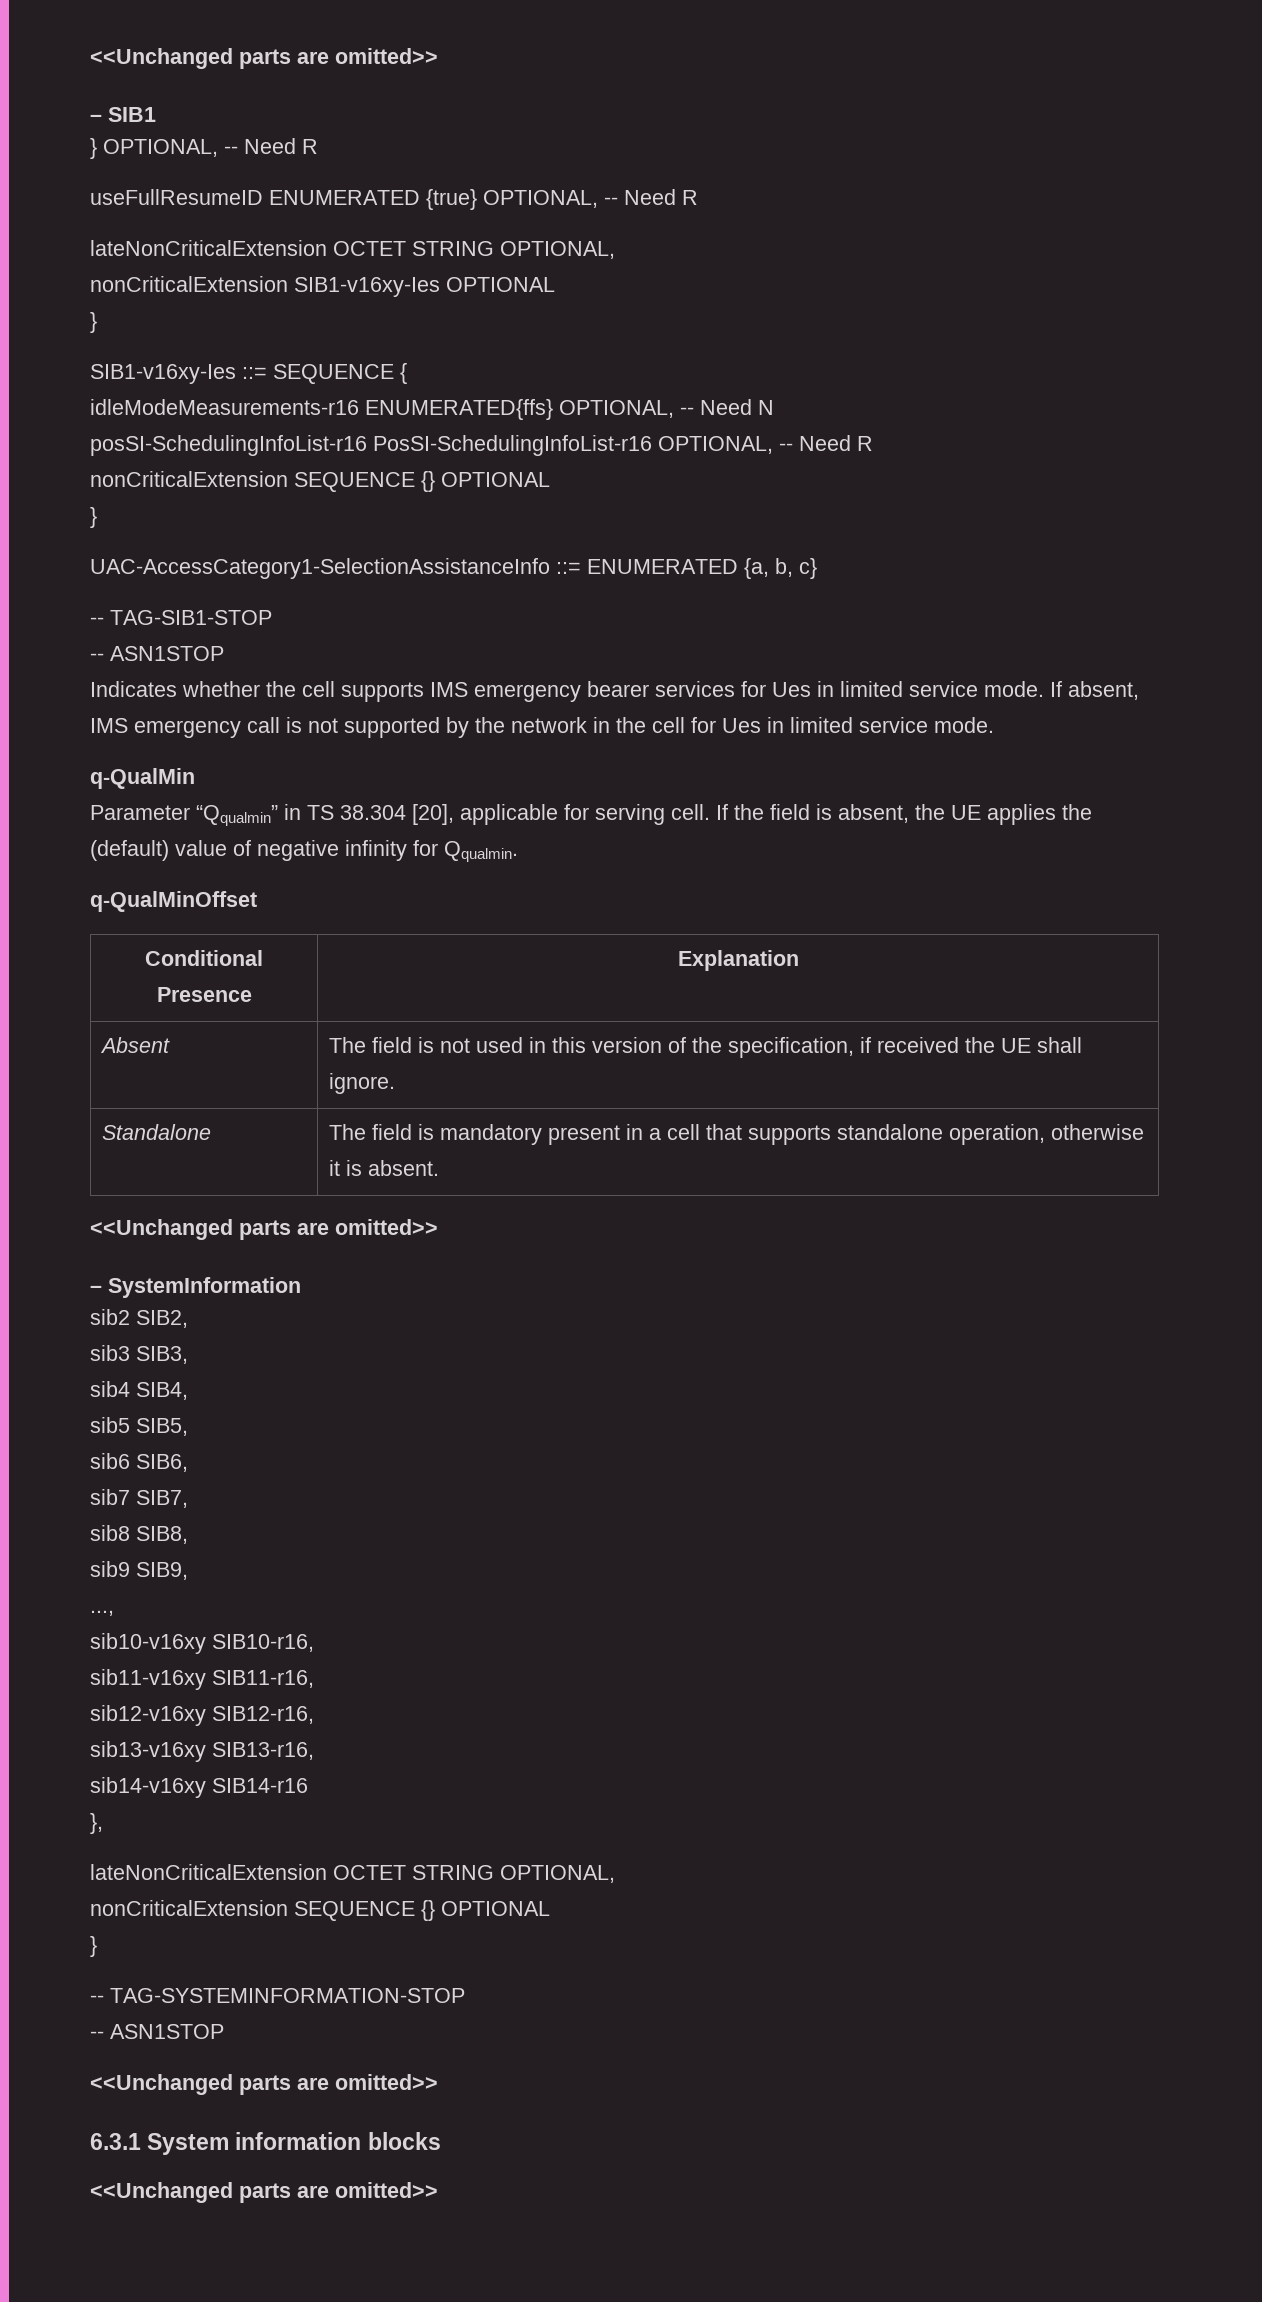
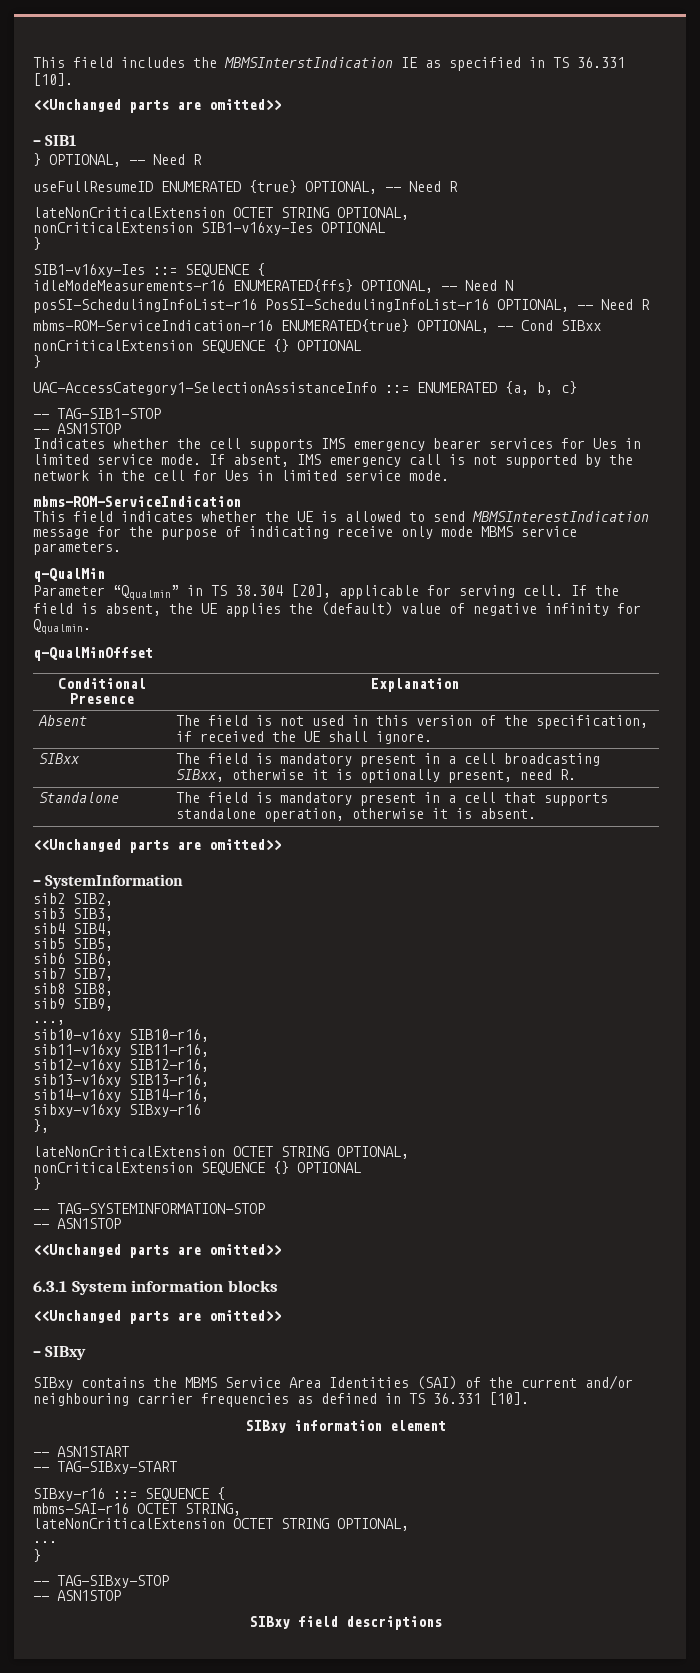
+ This field includes the MBMSInterstIndication IE as specified in TS 36.331 [10].
+ mbms-ROM-ServiceIndication-r16 ENUMERATED{true} OPTIONAL, -- Cond SIBxx
+ mbms-ROM-ServiceIndication
+ This field indicates whether the UE is allowed to send MBMSInterestIndication message for the purpose of indicating receive only mode MBMS service parameters.
+ SIBxx | The field is mandatory present in a cell broadcasting SIBxx, otherwise it is optionally present, need R.
- sib14-v16xy SIB14-r16
+ sib14-v16xy SIB14-r16,
+ sibxy-v16xy SIBxy-r16
+ – SIBxy
+ SIBxy contains the MBMS Service Area Identities (SAI) of the current and/or neighbouring carrier frequencies as defined in TS 36.331 [10].
+ SIBxy information element
+ -- ASN1START
+ -- TAG-SIBxy-START
+ SIBxy-r16 ::= SEQUENCE {
+ mbms-SAI-r16 OCTET STRING,
+ lateNonCriticalExtension OCTET STRING OPTIONAL,
+ ...
+ }
+ -- TAG-SIBxy-STOP
+ -- ASN1STOP
+ SIBxy field descriptions

